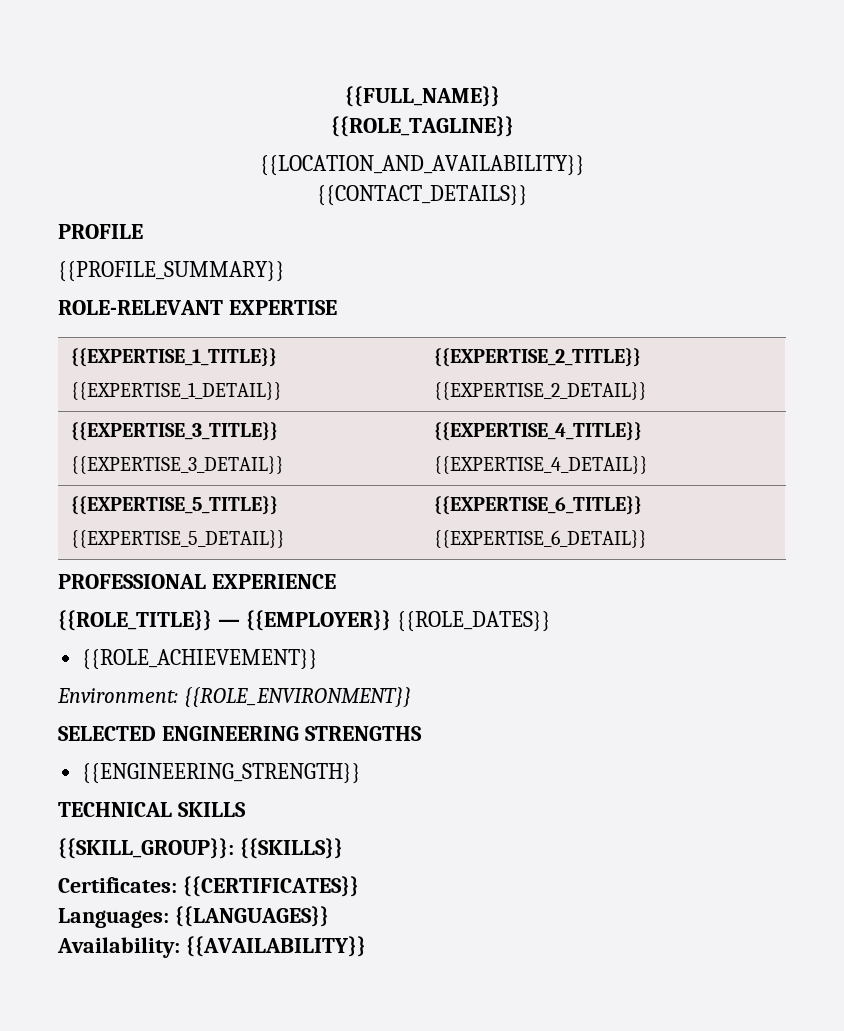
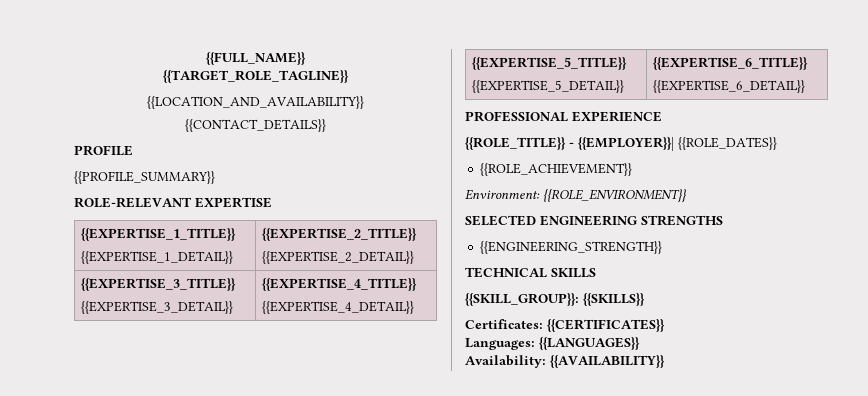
- {{ROLE_TAGLINE}}
+ {{TARGET_ROLE_TAGLINE}}
- {{ROLE_TITLE}} — {{EMPLOYER}} {{ROLE_DATES}}
+ {{ROLE_TITLE}} - {{EMPLOYER}}| {{ROLE_DATES}}

